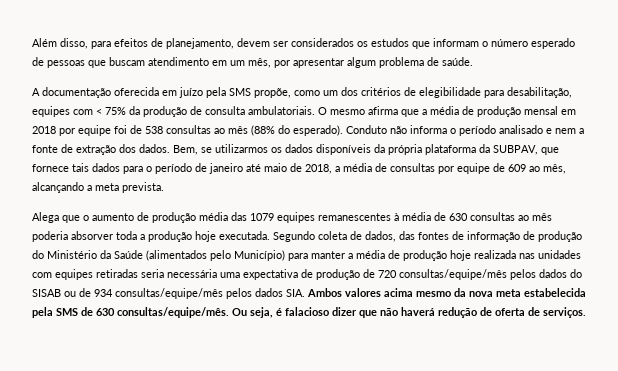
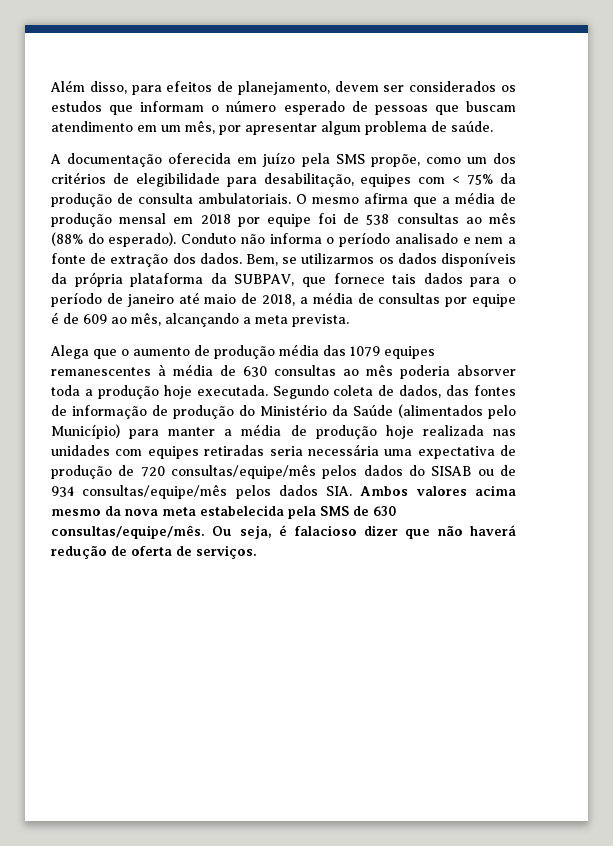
- Bem, se utilizarmos os dados disponíveis da própria plataforma da SUBPAV, que fornece tais dados para o período de janeiro até maio de 2018, a média de consultas por equipe de 609 ao mês, alcançando a meta prevista.
+ Bem, se utilizarmos os dados disponíveis da própria plataforma da SUBPAV, que fornece tais dados para o período de janeiro até maio de 2018, a média de consultas por equipe é de 609 ao mês, alcançando a meta prevista.

